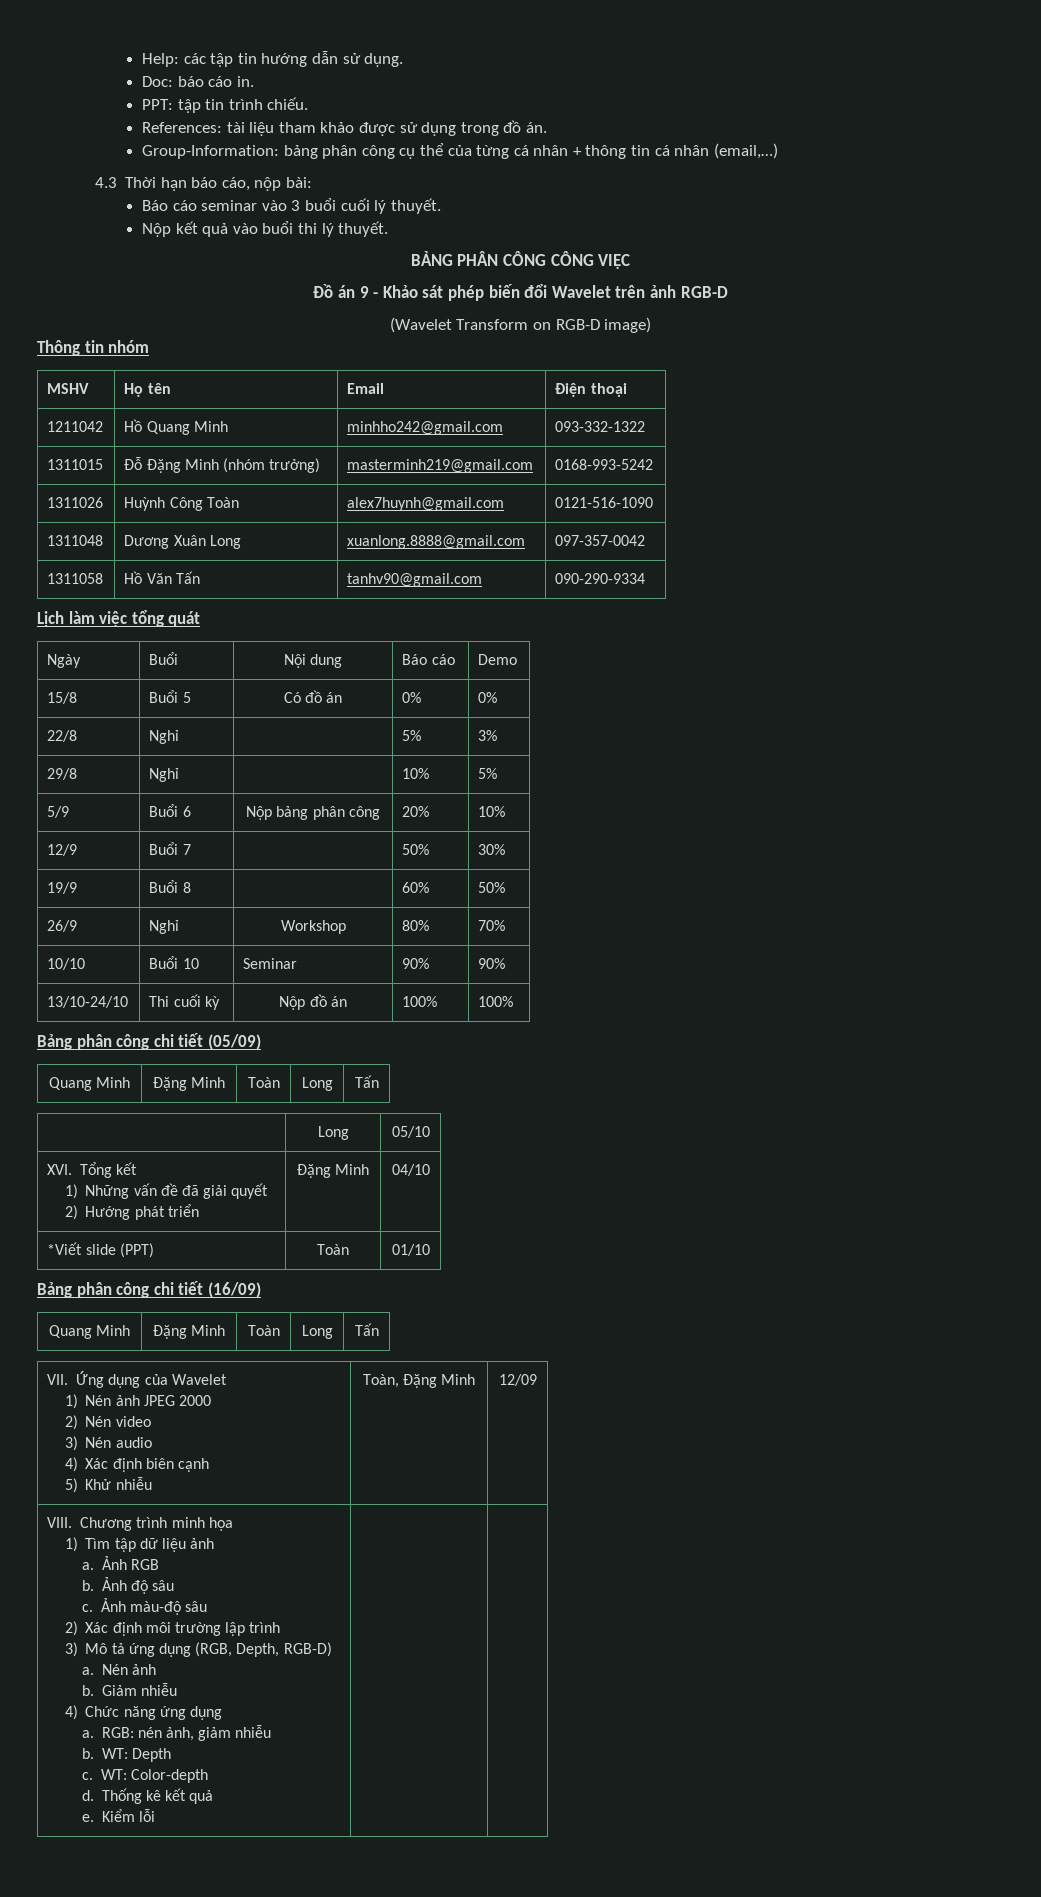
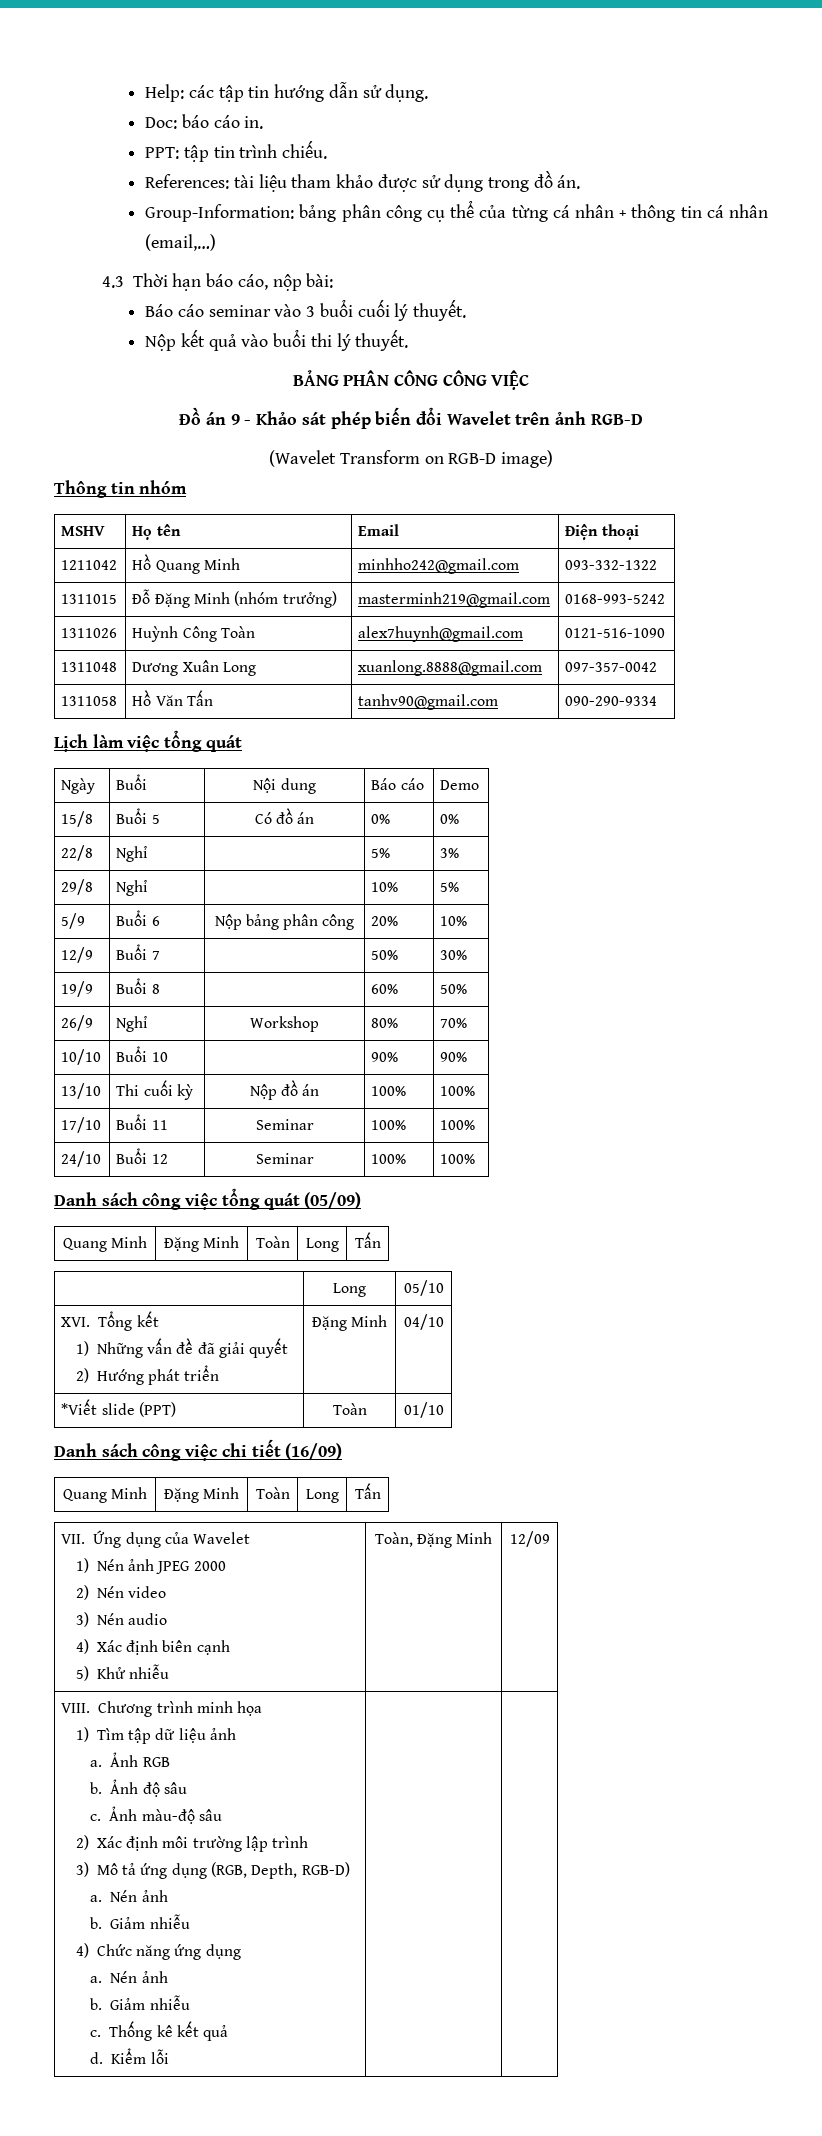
- 10/10 | Buổi 10 | Seminar | 90% | 90%
+ 10/10 | Buổi 10 | | 90% | 90%
- 13/10-24/10 | Thi cuối kỳ | Nộp đồ án | 100% | 100%
+ 13/10 | Thi cuối kỳ | Nộp đồ án | 100% | 100%
- Bảng phân công chi tiết (05/09)
+ 17/10 | Buổi 11 | Seminar | 100% | 100%
+ 24/10 | Buổi 12 | Seminar | 100% | 100%
+ Danh sách công việc tổng quát (05/09)
- Bảng phân công chi tiết (16/09)
+ Danh sách công việc chi tiết (16/09)
  4) Chức năng ứng dụng
- a. RGB: nén ảnh, giảm nhiễu
- b. WT: Depth
- c. WT: Color-depth
- d.
+ a. Nén ảnh
+ b. Giảm nhiễu
+ c.
- e.
+ d.

